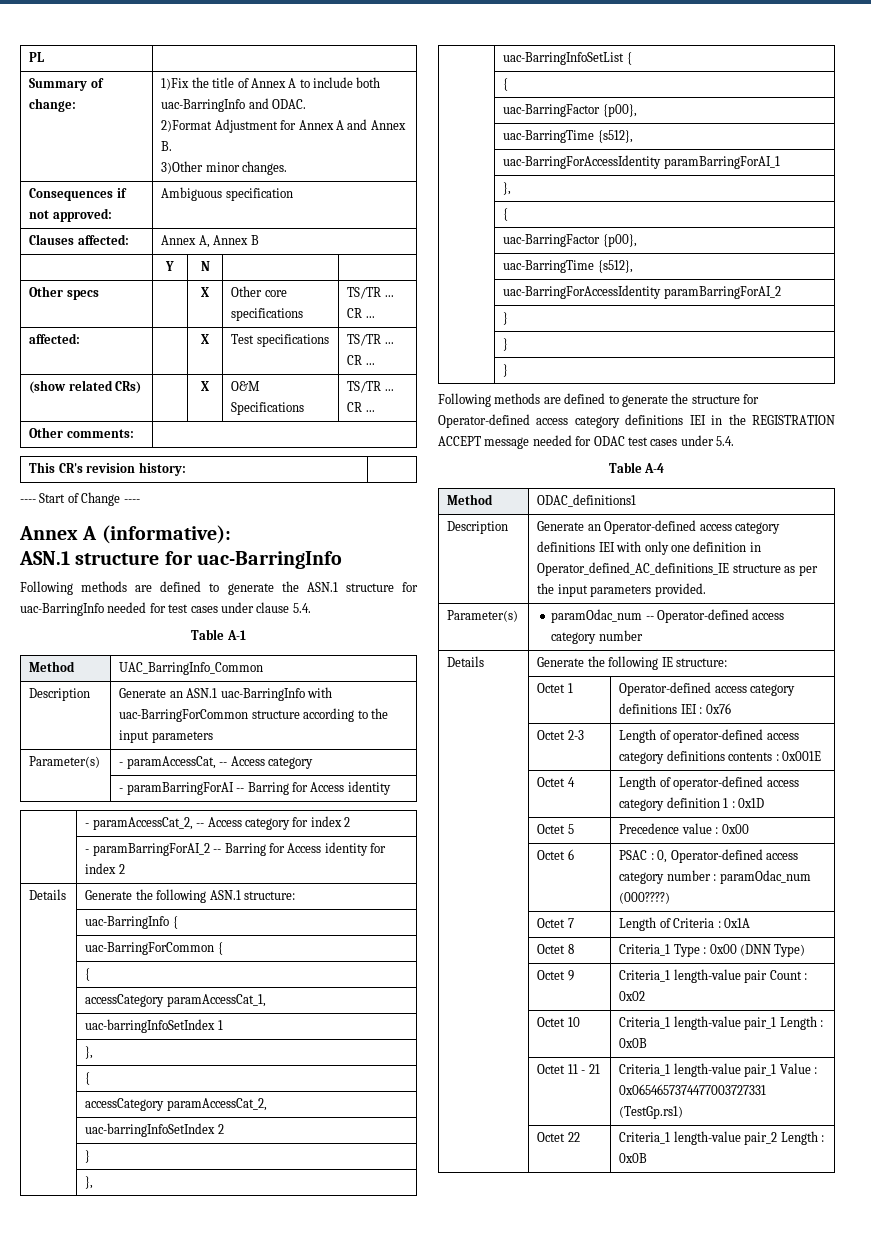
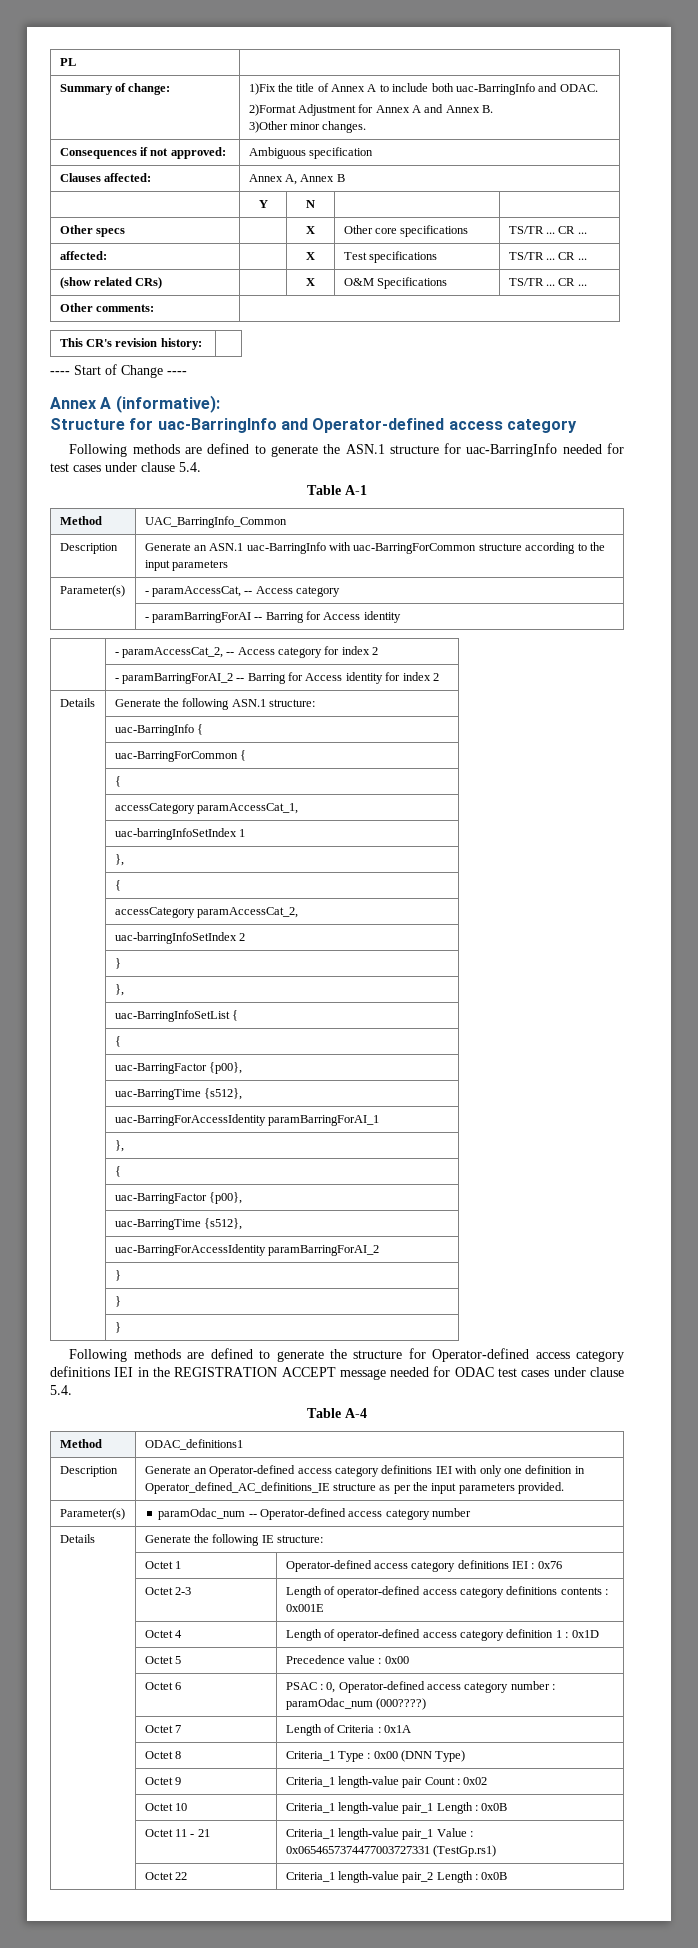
  Annex A (informative):
- ASN.1 structure for uac-BarringInfo
+ Structure for uac-BarringInfo and Operator-defined access category
- Following methods are defined to generate the structure for Operator-defined access category definitions IEI in the REGISTRATION ACCEPT message needed for ODAC test cases under 5.4.
+ Following methods are defined to generate the structure for Operator-defined access category definitions IEI in the REGISTRATION ACCEPT message needed for ODAC test cases under clause 5.4.

